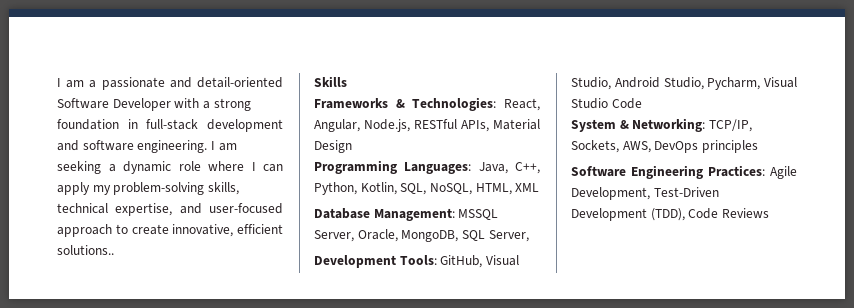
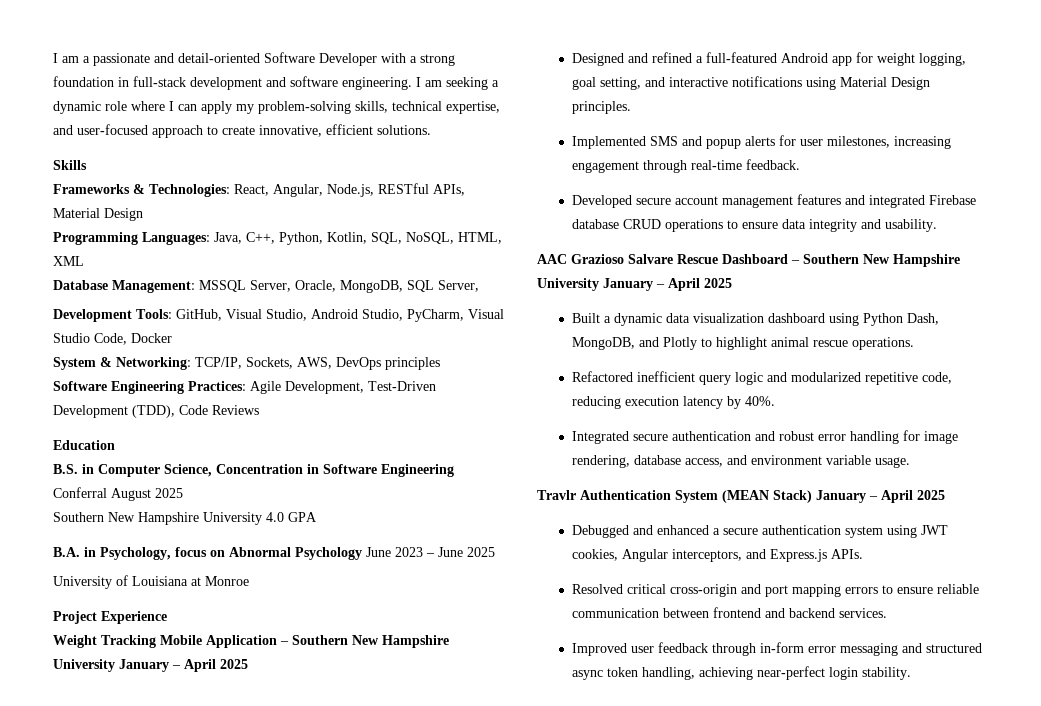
- I am seeking a dynamic role where I can apply my problem-solving skills, technical expertise, and user-focused approach to create innovative, efficient solutions..
+ I am seeking a dynamic role where I can apply my problem-solving skills, technical expertise, and user-focused approach to create innovative, efficient solutions.
- Development Tools: GitHub, Visual Studio, Android Studio, Pycharm, Visual Studio Code
+ Development Tools: GitHub, Visual Studio, Android Studio, PyCharm, Visual Studio Code, Docker
+ Education
+ B.S. in Computer Science, Concentration in Software Engineering Conferral August 2025
+ Southern New Hampshire University 4.0 GPA
+ B.A. in Psychology, focus on Abnormal Psychology June 2023 – June 2025
+ University of Louisiana at Monroe
+ Project Experience
+ Weight Tracking Mobile Application – Southern New Hampshire University January – April 2025
+ Designed and refined a full-featured Android app for weight logging, goal setting, and interactive notifications using Material Design principles.
+ Implemented SMS and popup alerts for user milestones, increasing engagement through real-time feedback.
+ Developed secure account management features and integrated Firebase database CRUD operations to ensure data integrity and usability.
+ AAC Grazioso Salvare Rescue Dashboard – Southern New Hampshire University January – April 2025
+ Built a dynamic data visualization dashboard using Python Dash, MongoDB, and Plotly to highlight animal rescue operations.
+ Refactored inefficient query logic and modularized repetitive code, reducing execution latency by 40%.
+ Integrated secure authentication and robust error handling for image rendering, database access, and environment variable usage.
+ Travlr Authentication System (MEAN Stack) January – April 2025
+ Debugged and enhanced a secure authentication system using JWT cookies, Angular interceptors, and Express.js APIs.
+ Resolved critical cross-origin and port mapping errors to ensure reliable communication between frontend and backend services.
+ Improved user feedback through in-form error messaging and structured async token handling, achieving near-perfect login stability.

